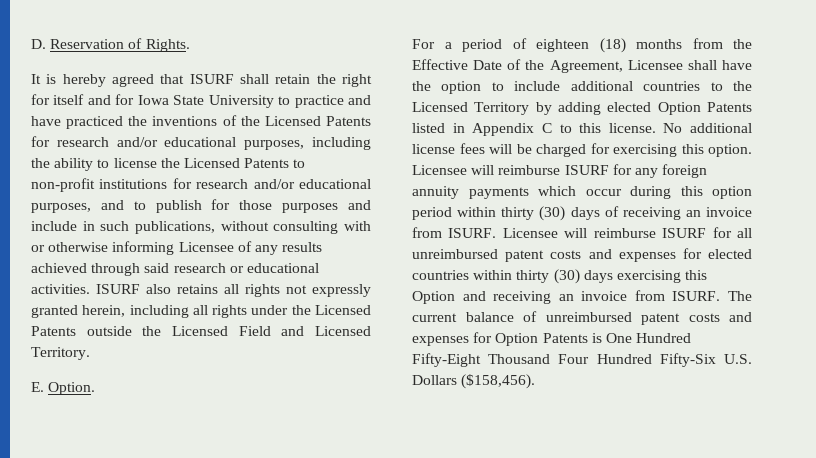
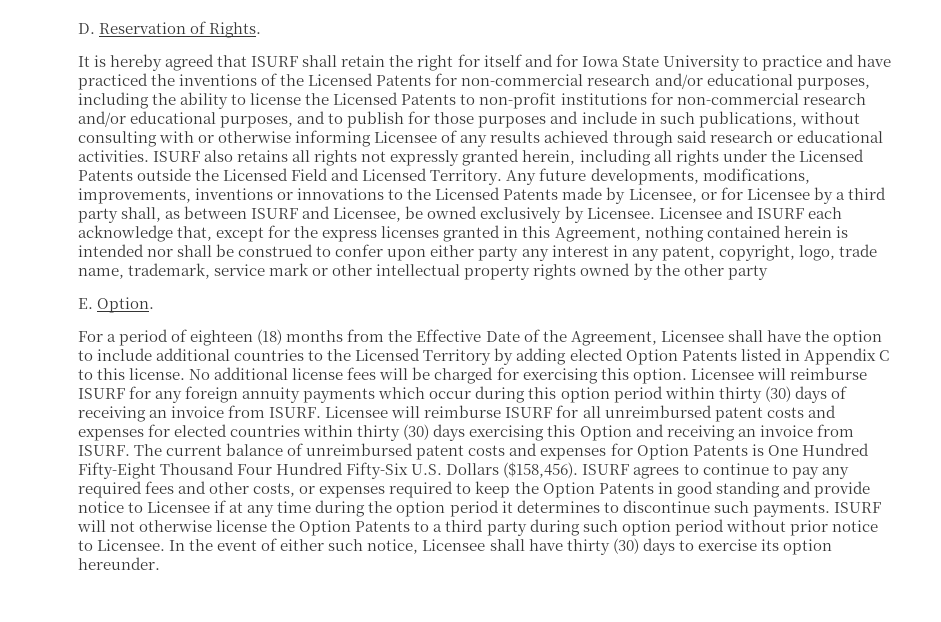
- It is hereby agreed that ISURF shall retain the right for itself and for Iowa State University to practice and have practiced the inventions of the Licensed Patents for research and/or educational purposes, including the ability to license the Licensed Patents to non-profit institutions for research and/or educational purposes, and to publish for those purposes and include in such publications, without consulting with or otherwise informing Licensee of any results achieved through said research or educational activities.
+ It is hereby agreed that ISURF shall retain the right for itself and for Iowa State University to practice and have practiced the inventions of the Licensed Patents for non-commercial research and/or educational purposes, including the ability to license the Licensed Patents to non-profit institutions for non-commercial research and/or educational purposes, and to publish for those purposes and include in such publications, without consulting with or otherwise informing Licensee of any results achieved through said research or educational activities.
+ Any future developments, modifications, improvements, inventions or innovations to the Licensed Patents made by Licensee, or for Licensee by a third party shall, as between ISURF and Licensee, be owned exclusively by Licensee. Licensee and ISURF each acknowledge that, except for the express licenses granted in this Agreement, nothing contained herein is intended nor shall be construed to confer upon either party any interest in any patent, copyright, logo, trade name, trademark, service mark or other intellectual property rights owned by the other party
+ ISURF agrees to continue to pay any required fees and other costs, or expenses required to keep the Option Patents in good standing and provide notice to Licensee if at any time during the option period it determines to discontinue such payments. ISURF will not otherwise license the Option Patents to a third party during such option period without prior notice to Licensee. In the event of either such notice, Licensee shall have thirty (30) days to exercise its option hereunder.

